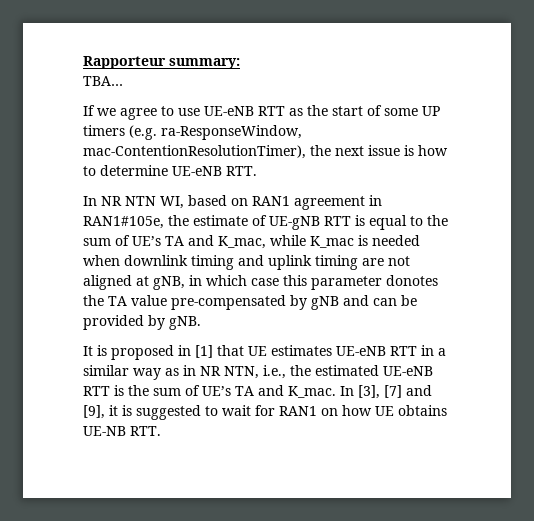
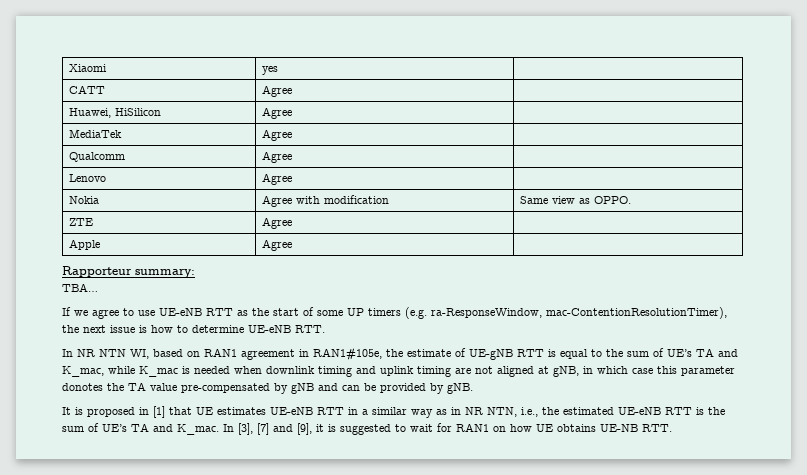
+ Xiaomi | yes |
+ CATT | Agree |
+ Huawei, HiSilicon | Agree |
+ MediaTek | Agree |
+ Qualcomm | Agree |
+ Lenovo | Agree |
+ Nokia | Agree with modification | Same view as OPPO.
+ ZTE | Agree |
+ Apple | Agree |

